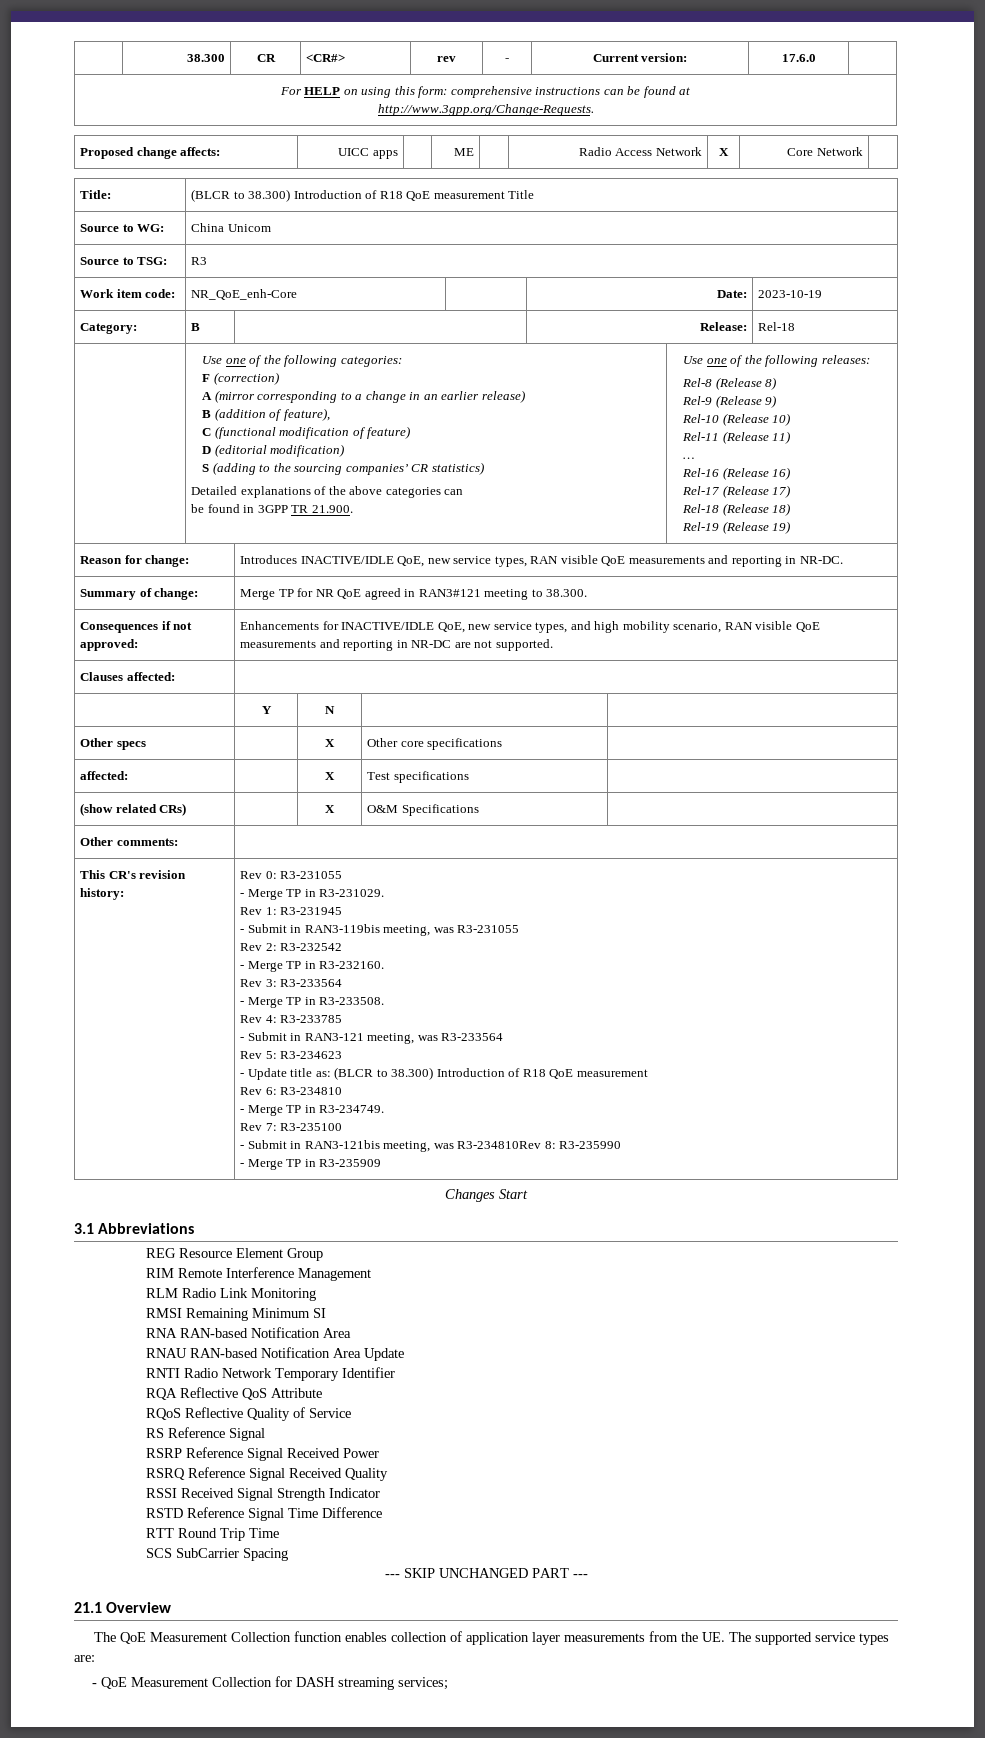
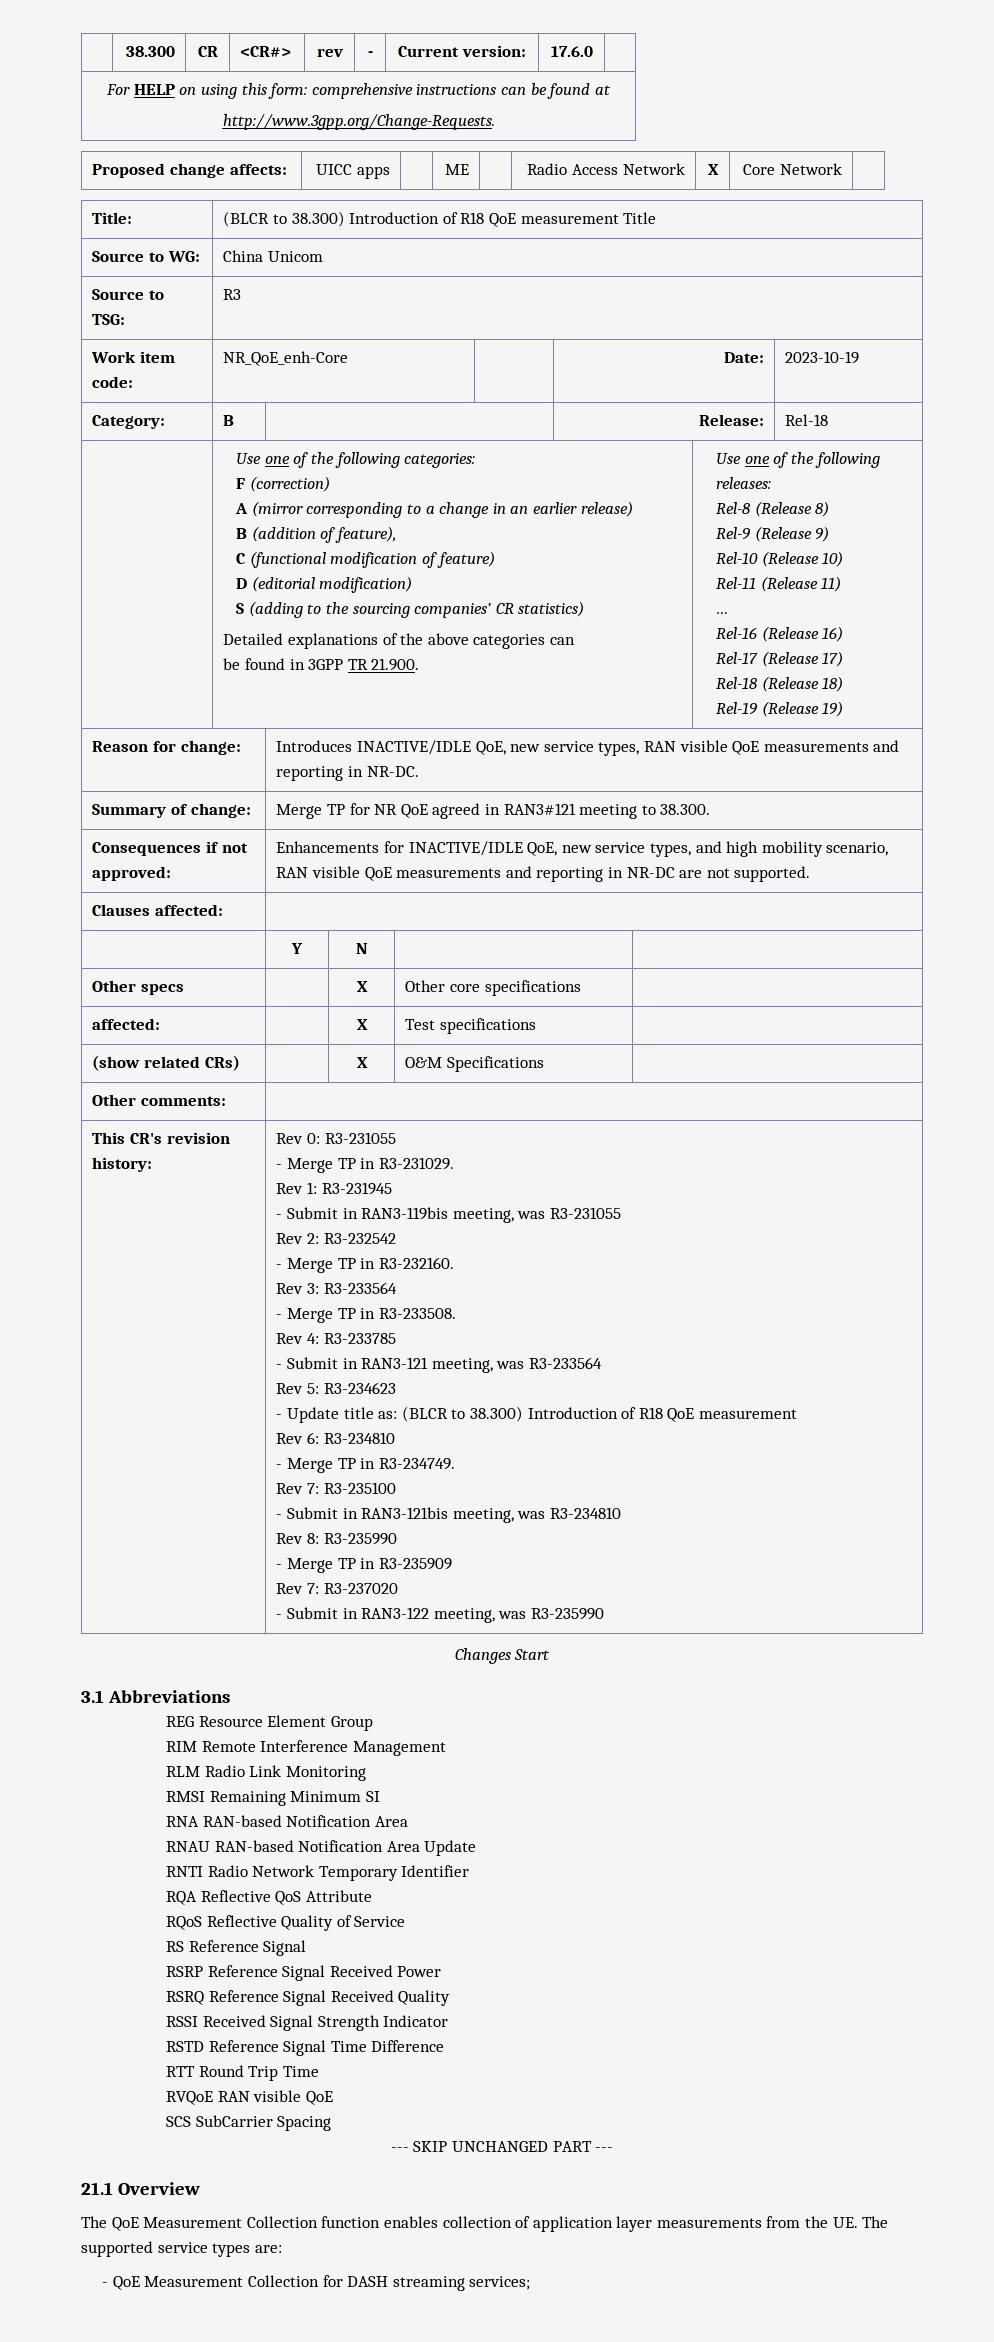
- - Submit in RAN3-121bis meeting, was R3-234810Rev 8: R3-235990
+ - Submit in RAN3-121bis meeting, was R3-234810
+ Rev 8: R3-235990
+ Rev 7: R3-237020
+ - Submit in RAN3-122 meeting, was R3-235990
+ RVQoE RAN visible QoE

